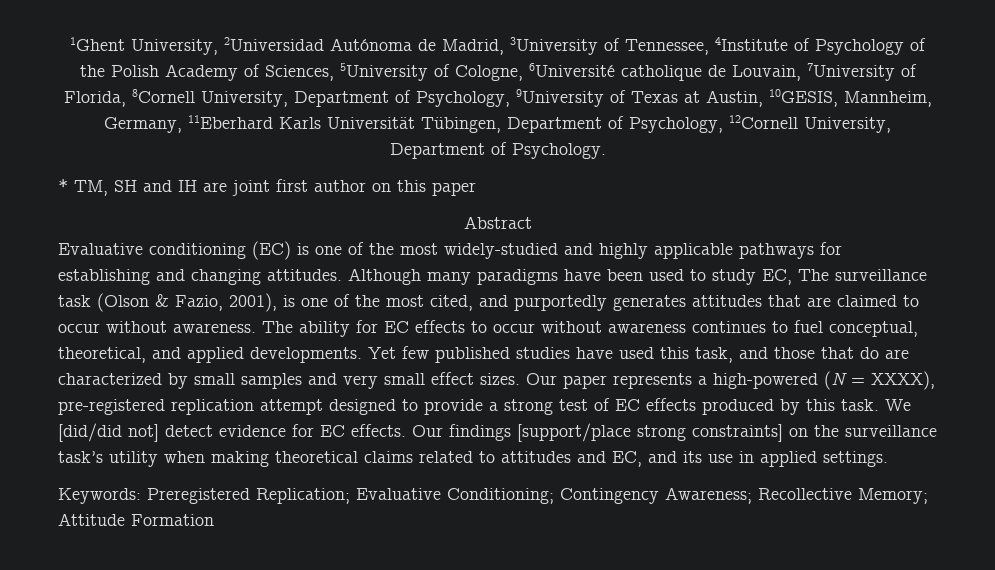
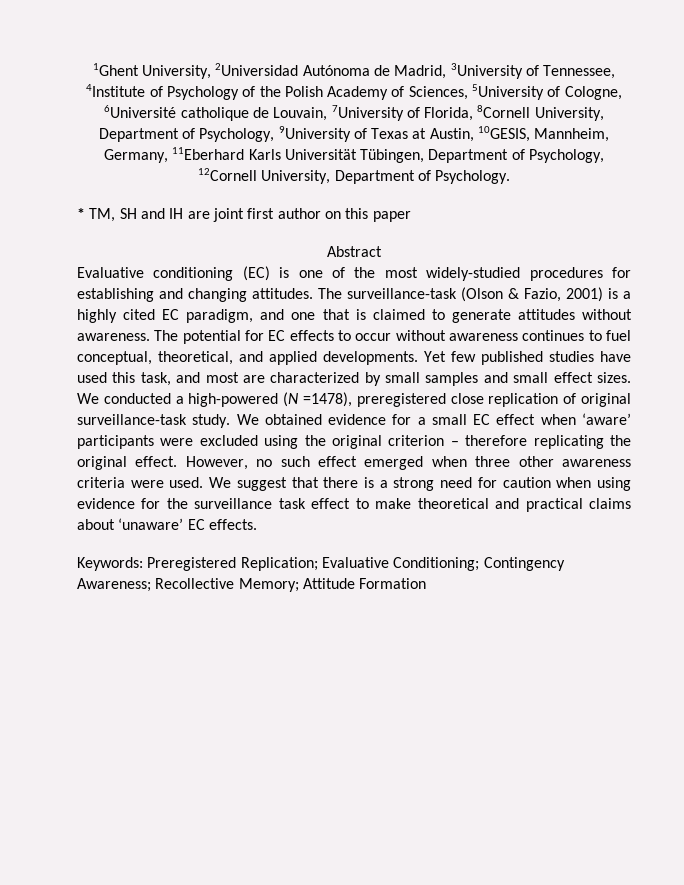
- Evaluative conditioning (EC) is one of the most widely-studied and highly applicable pathways for establishing and changing attitudes.
+ Evaluative conditioning (EC) is one of the most widely-studied procedures for establishing and changing attitudes.
- Although many paradigms have been used to study EC, The surveillance task (Olson & Fazio, 2001), is one of the most cited, and purportedly generates attitudes that are claimed to occur without awareness.
+ The surveillance-task (Olson & Fazio, 2001) is a highly cited EC paradigm, and one that is claimed to generate attitudes without awareness.
- The ability for EC effects to occur without awareness continues to fuel conceptual, theoretical, and applied developments.
+ The potential for EC effects to occur without awareness continues to fuel conceptual, theoretical, and applied developments.
- Yet few published studies have used this task, and those that do are characterized by small samples and very small effect sizes.
+ Yet few published studies have used this task, and most are characterized by small samples and small effect sizes.
- Our paper represents a high-powered (N = XXXX), pre-registered replication attempt designed to provide a strong test of EC effects produced by this task. We [did/did not] detect evidence for EC effects. Our findings [support/place strong constraints] on the surveillance task’s utility when making theoretical claims related to attitudes and EC, and its use in applied settings.
+ We conducted a high-powered (N =1478), preregistered close replication of original surveillance-task study. We obtained evidence for a small EC effect when ‘aware’ participants were excluded using the original criterion – therefore replicating the original effect. However, no such effect emerged when three other awareness criteria were used. We suggest that there is a strong need for caution when using evidence for the surveillance task effect to make theoretical and practical claims about ‘unaware’ EC effects.

